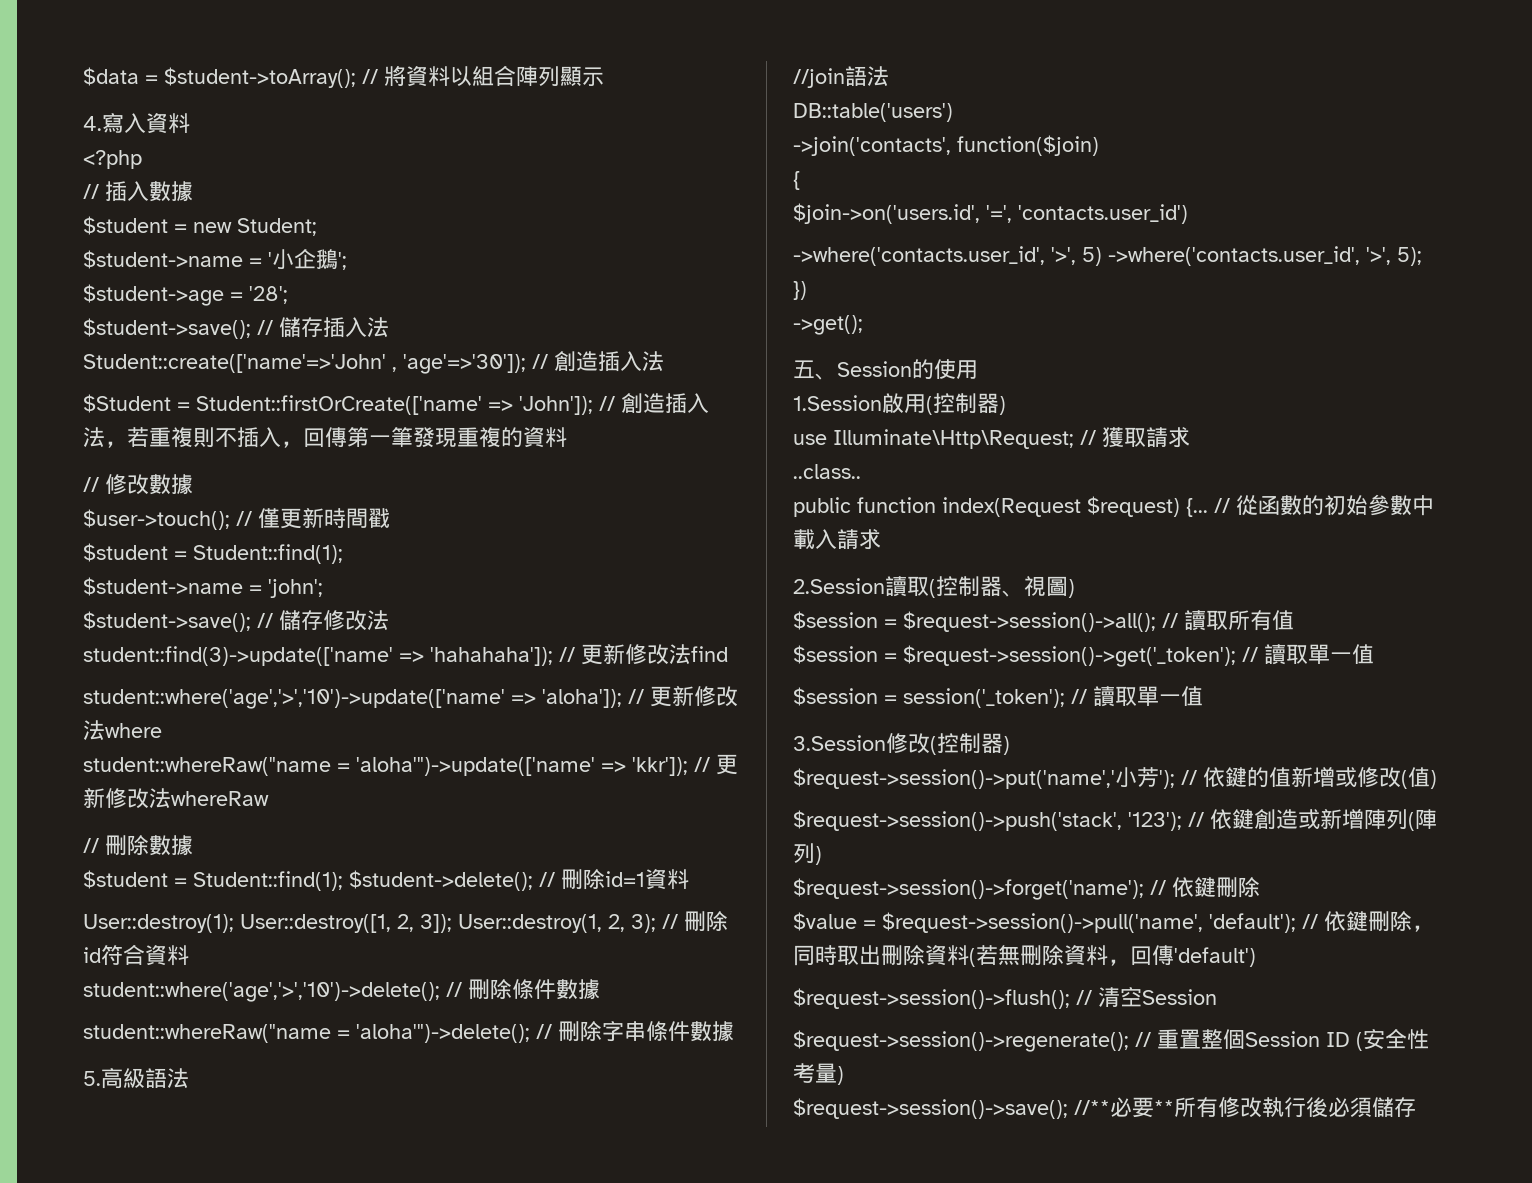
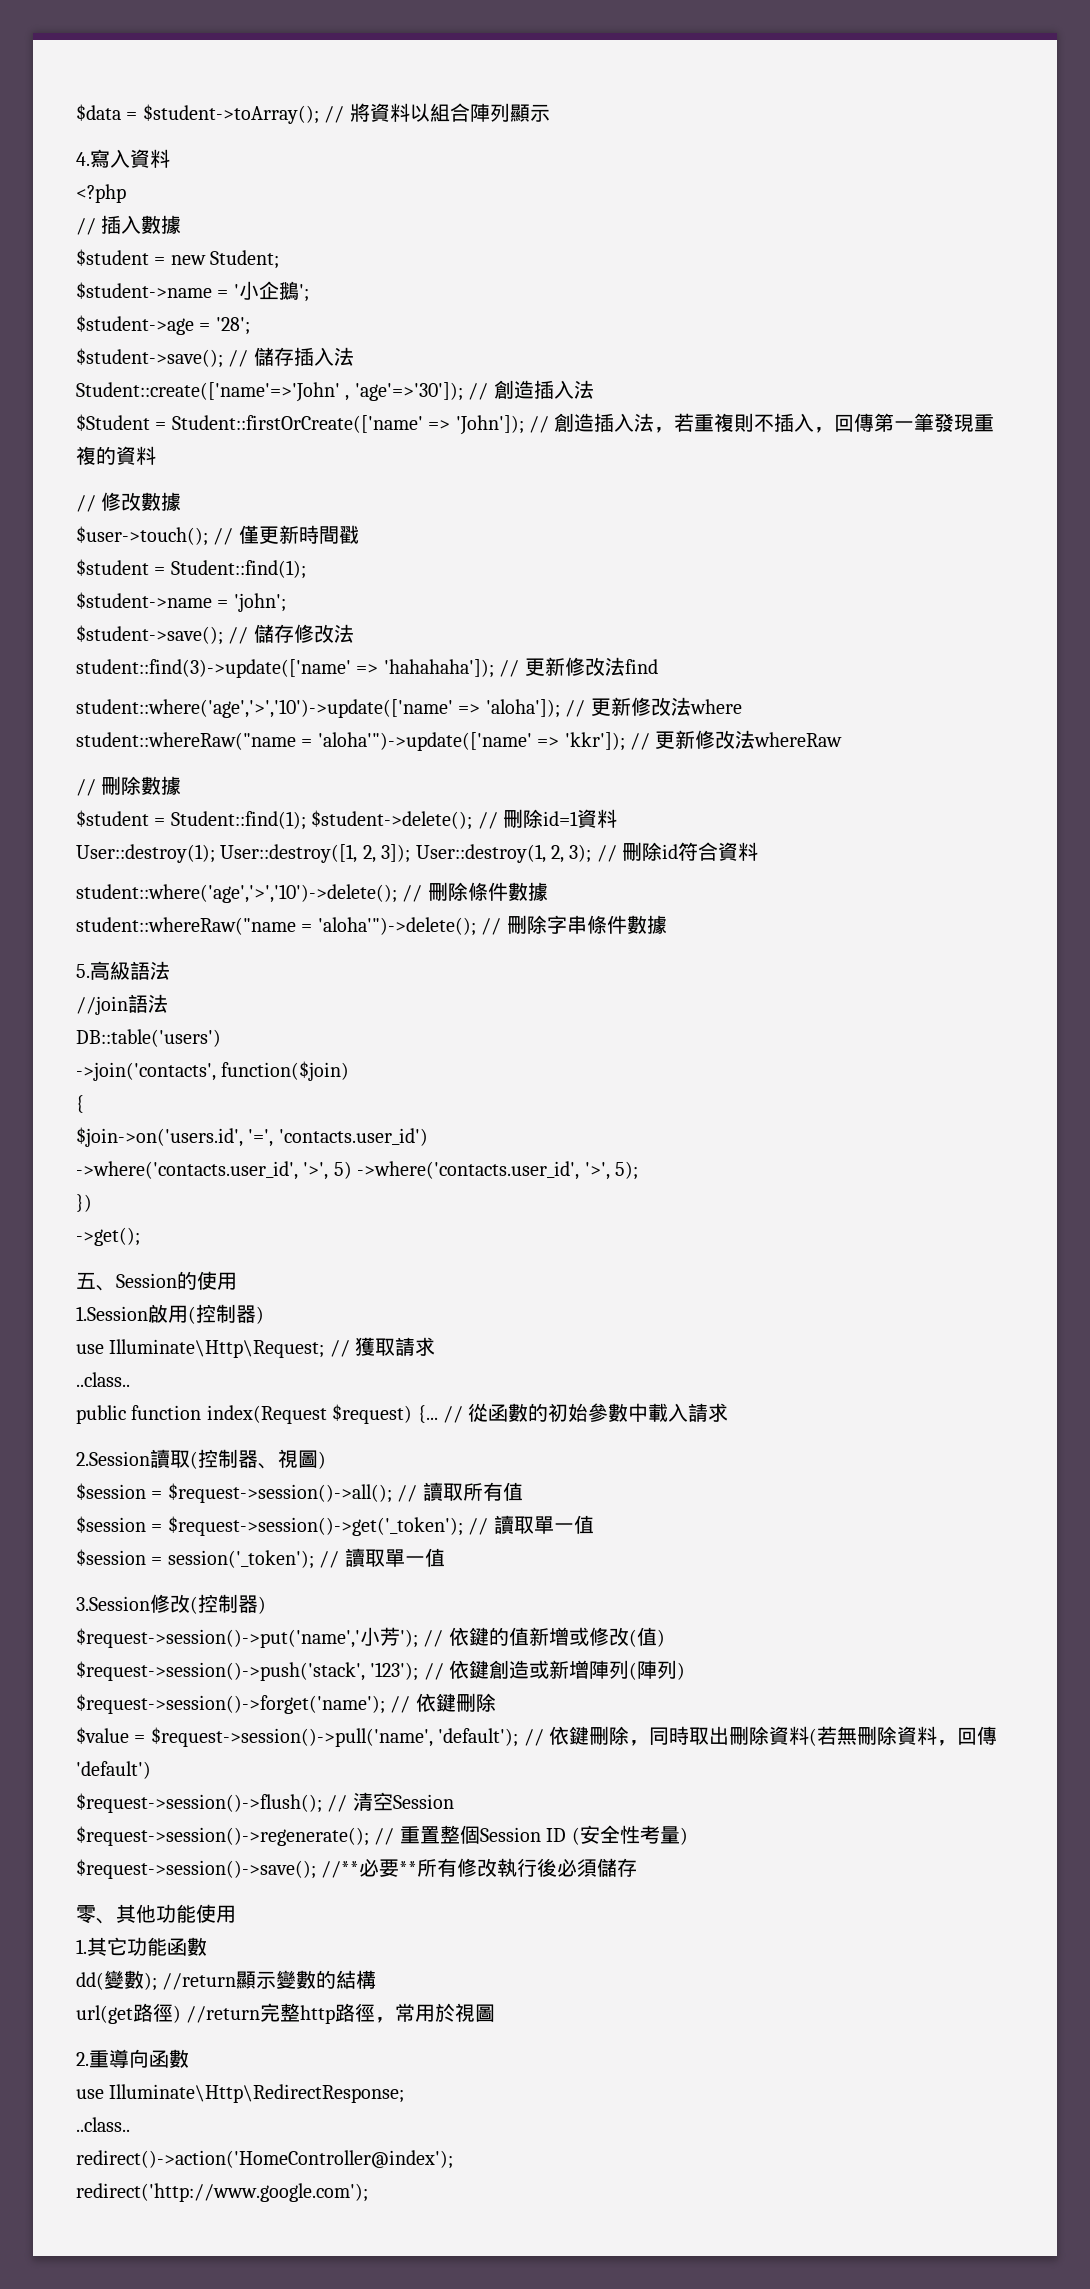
+ 零、其他功能使用
+ 1.其它功能函數
+ dd(變數); //return顯示變數的結構
+ url(get路徑) //return完整http路徑，常用於視圖
+ 2.重導向函數
+ use Illuminate\Http\RedirectResponse;
+ ..class..
+ redirect()->action('HomeController@index');
+ redirect('http://www.google.com');

